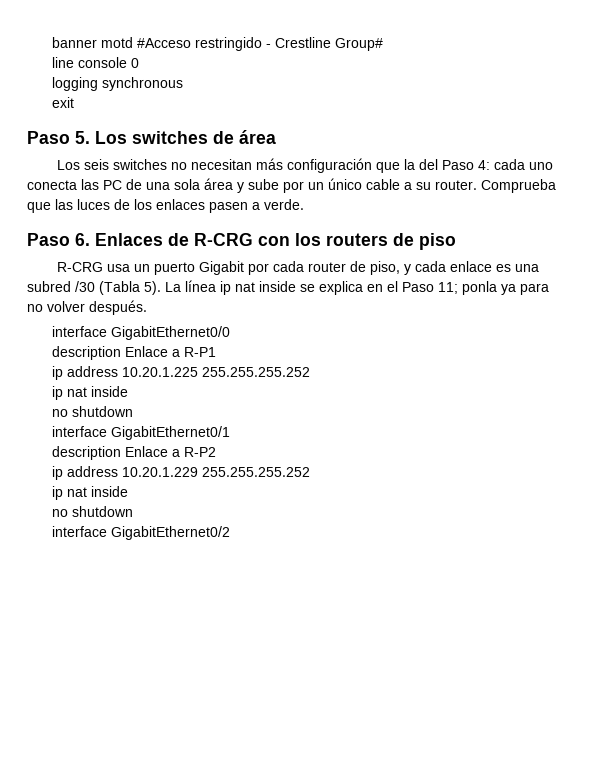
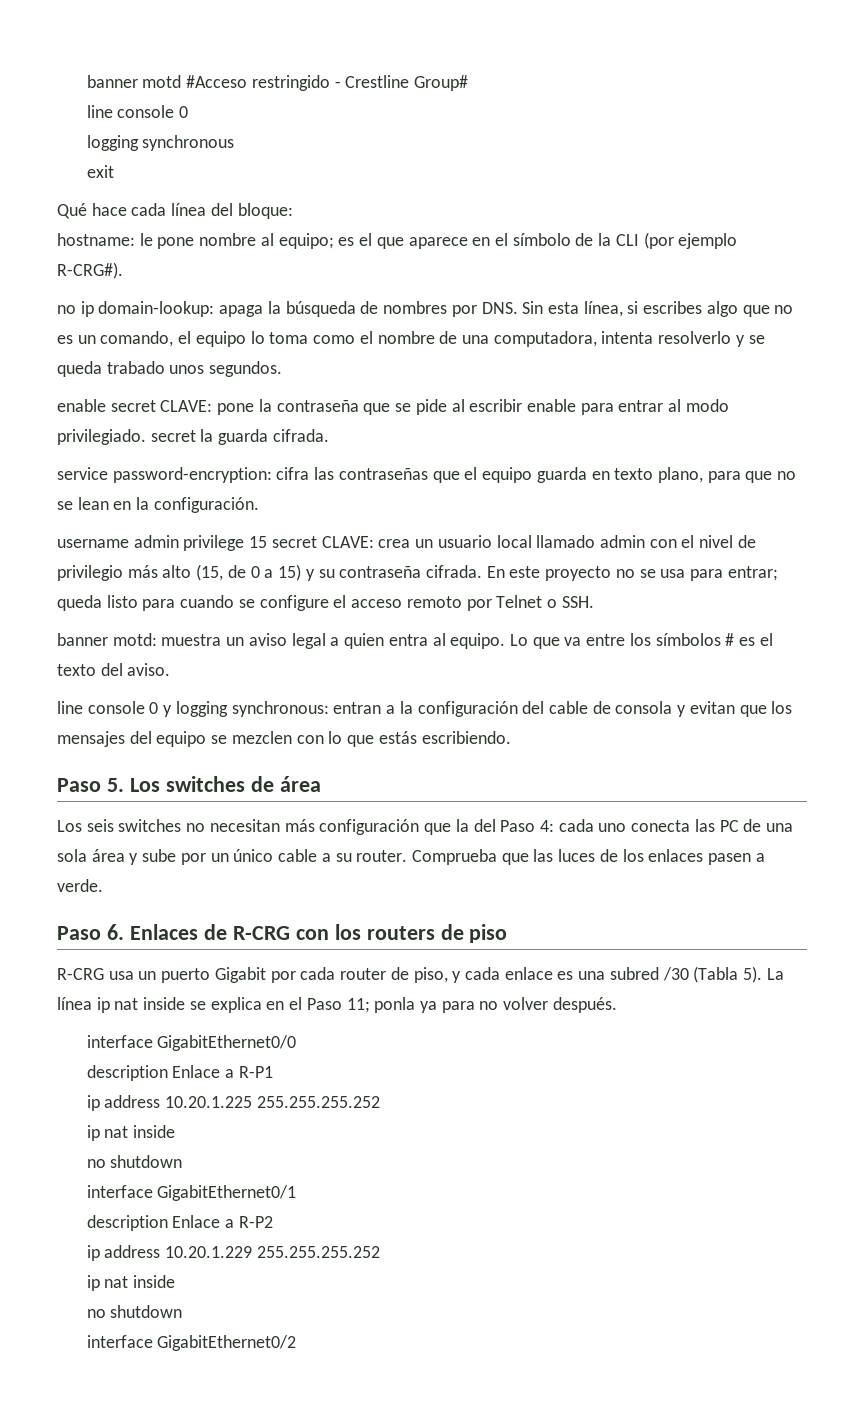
+ Qué hace cada línea del bloque:
+ hostname: le pone nombre al equipo; es el que aparece en el símbolo de la CLI (por ejemplo R-CRG#).
+ no ip domain-lookup: apaga la búsqueda de nombres por DNS. Sin esta línea, si escribes algo que no es un comando, el equipo lo toma como el nombre de una computadora, intenta resolverlo y se queda trabado unos segundos.
+ enable secret CLAVE: pone la contraseña que se pide al escribir enable para entrar al modo privilegiado. secret la guarda cifrada.
+ service password-encryption: cifra las contraseñas que el equipo guarda en texto plano, para que no se lean en la configuración.
+ username admin privilege 15 secret CLAVE: crea un usuario local llamado admin con el nivel de privilegio más alto (15, de 0 a 15) y su contraseña cifrada. En este proyecto no se usa para entrar; queda listo para cuando se configure el acceso remoto por Telnet o SSH.
+ banner motd: muestra un aviso legal a quien entra al equipo. Lo que va entre los símbolos # es el texto del aviso.
+ line console 0 y logging synchronous: entran a la configuración del cable de consola y evitan que los mensajes del equipo se mezclen con lo que estás escribiendo.

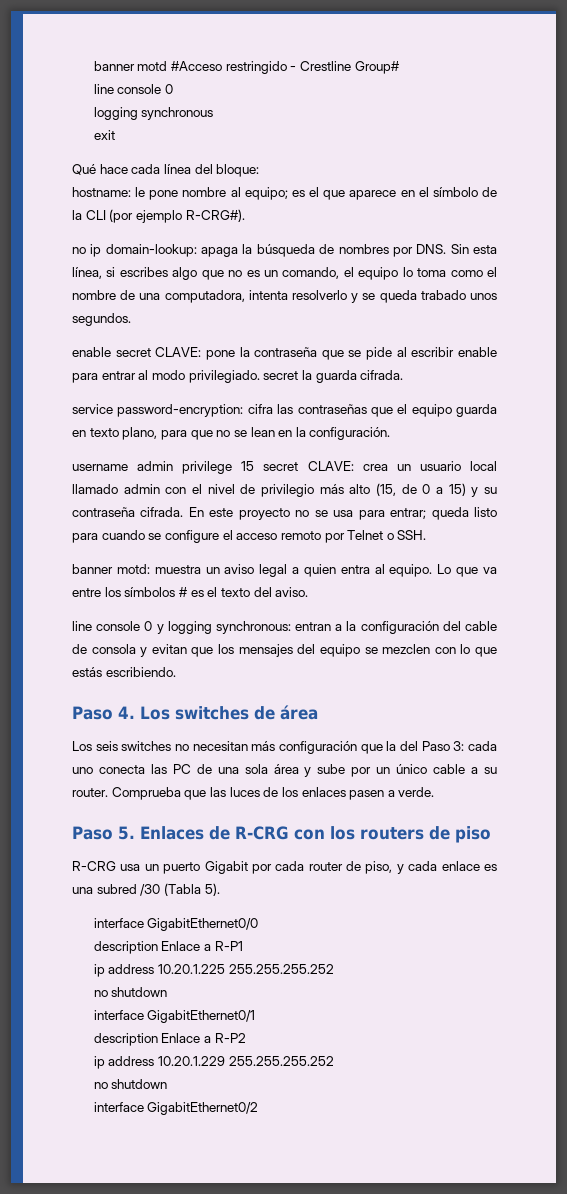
- Paso 5. Los switches de área
+ Paso 4. Los switches de área
- Los seis switches no necesitan más configuración que la del Paso 4: cada uno conecta las PC de una sola área y sube por un único cable a su router.
+ Los seis switches no necesitan más configuración que la del Paso 3: cada uno conecta las PC de una sola área y sube por un único cable a su router.
- Paso 6. Enlaces de R-CRG con los routers de piso
+ Paso 5. Enlaces de R-CRG con los routers de piso
- La línea ip nat inside se explica en el Paso 11; ponla ya para no volver después.
  ip address 10.20.1.225 255.255.255.252
- ip nat inside
  ip address 10.20.1.229 255.255.255.252
- ip nat inside

